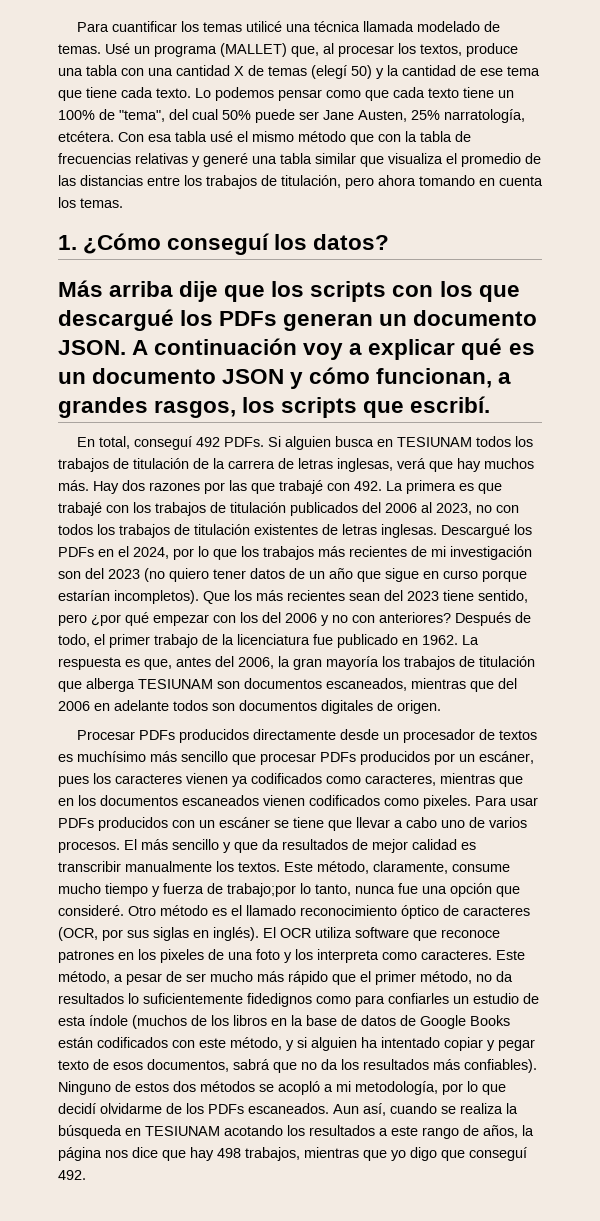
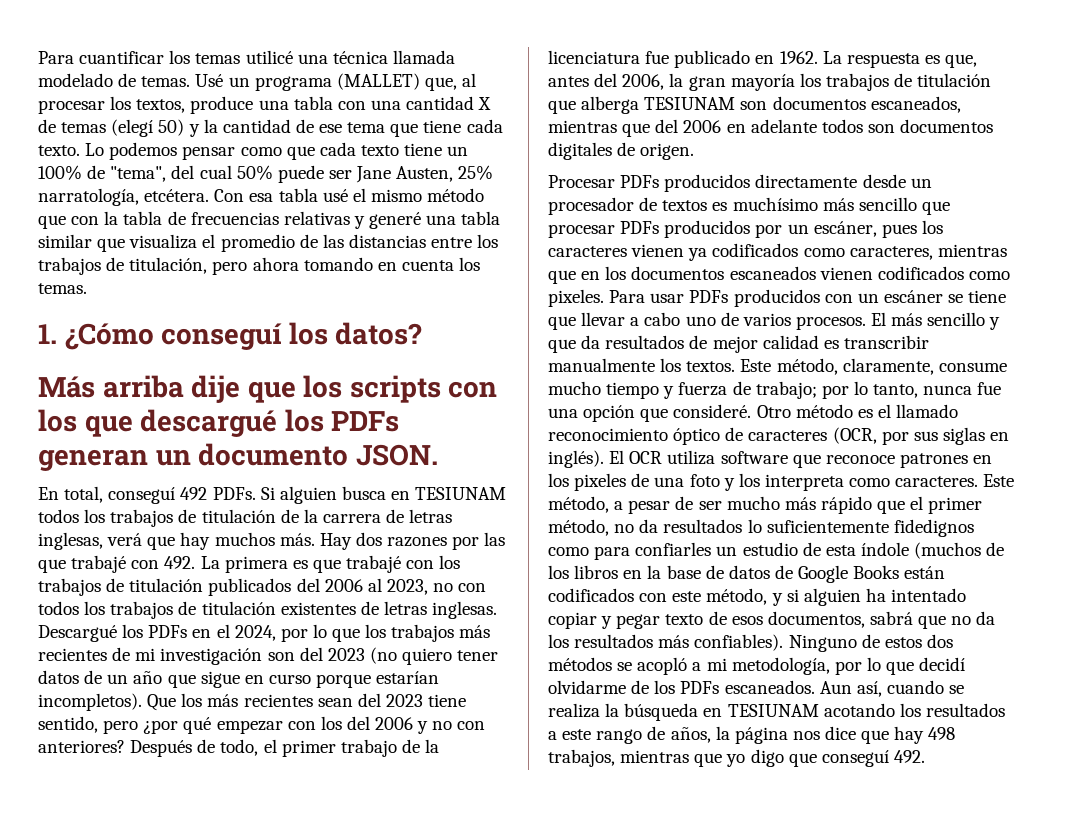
- A continuación voy a explicar qué es un documento JSON y cómo funcionan, a grandes rasgos, los scripts que escribí.
- Este método, claramente, consume mucho tiempo y fuerza de trabajo;por lo tanto, nunca fue una opción que consideré.
+ Este método, claramente, consume mucho tiempo y fuerza de trabajo; por lo tanto, nunca fue una opción que consideré.

